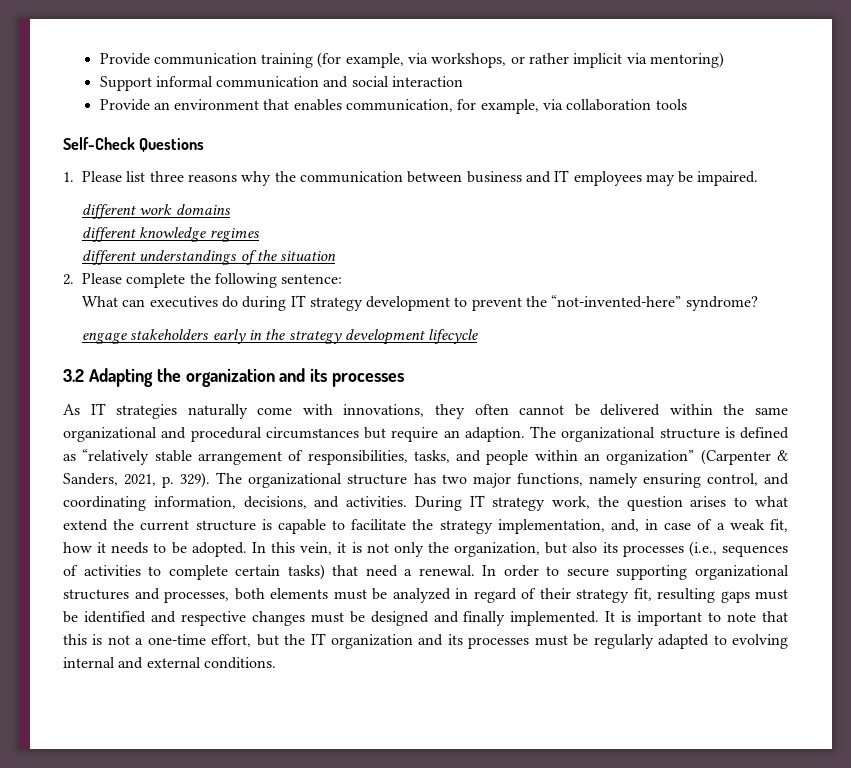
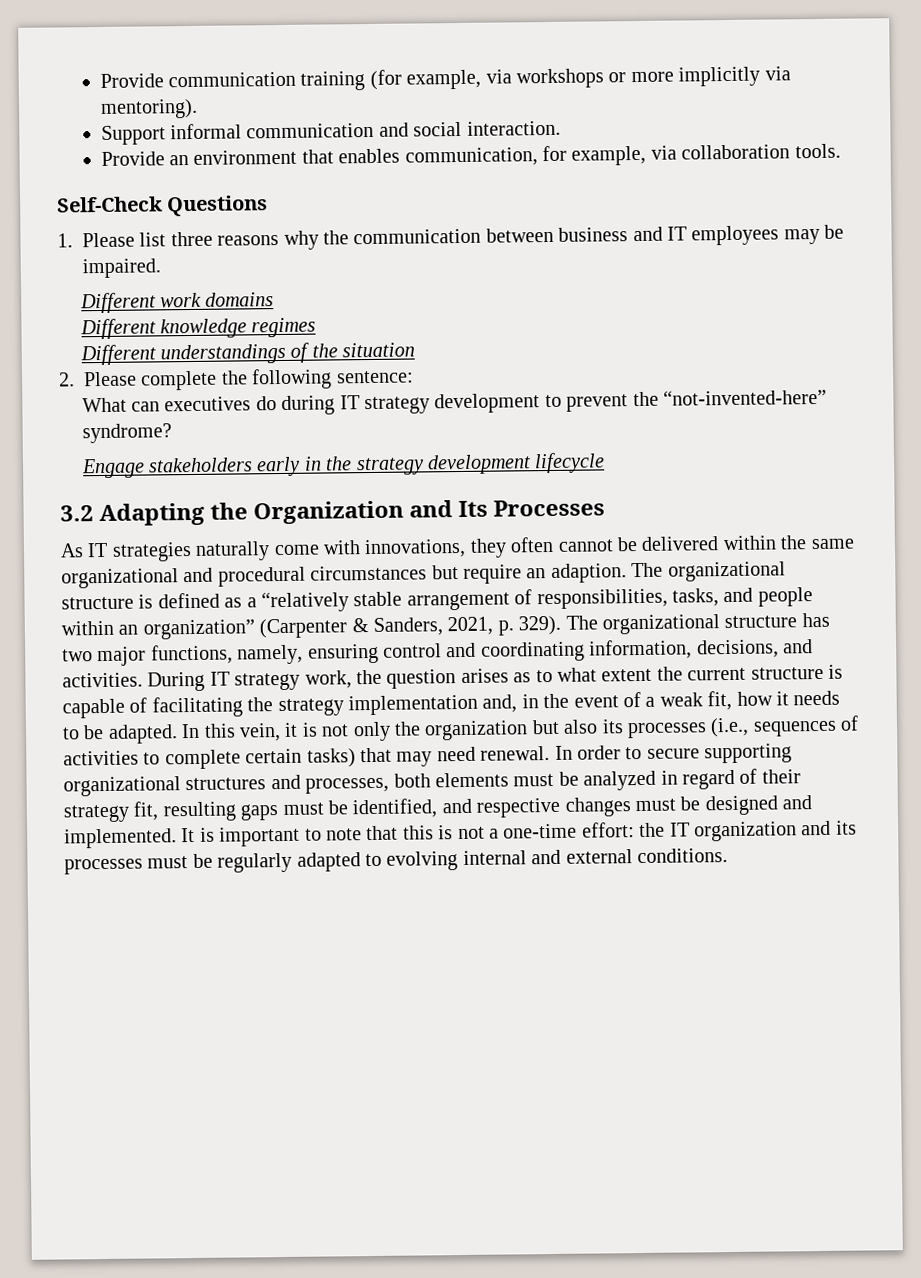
- Provide communication training (for example, via workshops, or rather implicit via mentoring)
+ Provide communication training (for example, via workshops or more implicitly via mentoring).
- Support informal communication and social interaction
+ Support informal communication and social interaction.
- Provide an environment that enables communication, for example, via collaboration tools
+ Provide an environment that enables communication, for example, via collaboration tools.
- different work domains
+ Different work domains
- different knowledge regimes
+ Different knowledge regimes
- different understandings of the situation
+ Different understandings of the situation
- engage stakeholders early in the strategy development lifecycle
+ Engage stakeholders early in the strategy development lifecycle
- 3.2 Adapting the organization and its processes
+ 3.2 Adapting the Organization and Its Processes
- The organizational structure is defined as “relatively stable arrangement of responsibilities, tasks, and people within an organization” (Carpenter & Sanders, 2021, p. 329).
+ The organizational structure is defined as a “relatively stable arrangement of responsibilities, tasks, and people within an organization” (Carpenter & Sanders, 2021, p. 329).
- The organizational structure has two major functions, namely ensuring control, and coordinating information, decisions, and activities.
+ The organizational structure has two major functions, namely, ensuring control and coordinating information, decisions, and activities.
- During IT strategy work, the question arises to what extend the current structure is capable to facilitate the strategy implementation, and, in case of a weak fit, how it needs to be adopted.
+ During IT strategy work, the question arises as to what extent the current structure is capable of facilitating the strategy implementation and, in the event of a weak fit, how it needs to be adapted.
- In this vein, it is not only the organization, but also its processes (i.e., sequences of activities to complete certain tasks) that need a renewal.
+ In this vein, it is not only the organization but also its processes (i.e., sequences of activities to complete certain tasks) that may need renewal.
- In order to secure supporting organizational structures and processes, both elements must be analyzed in regard of their strategy fit, resulting gaps must be identified and respective changes must be designed and finally implemented.
+ In order to secure supporting organizational structures and processes, both elements must be analyzed in regard of their strategy fit, resulting gaps must be identified, and respective changes must be designed and implemented.
- It is important to note that this is not a one-time effort, but the IT organization and its processes must be regularly adapted to evolving internal and external conditions.
+ It is important to note that this is not a one-time effort: the IT organization and its processes must be regularly adapted to evolving internal and external conditions.

